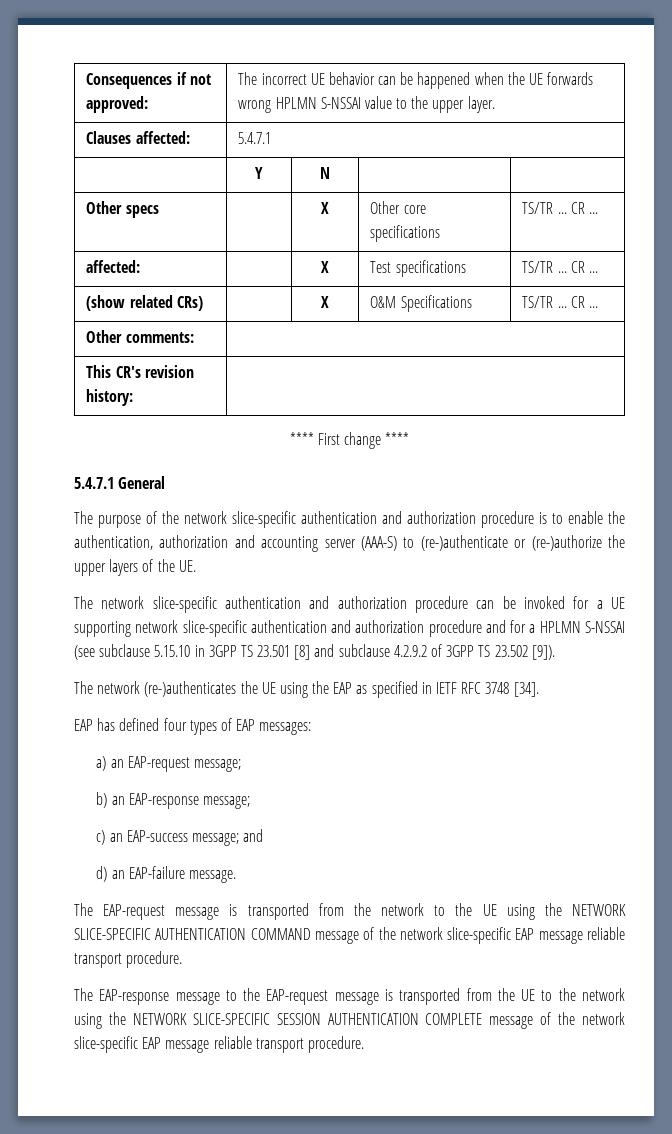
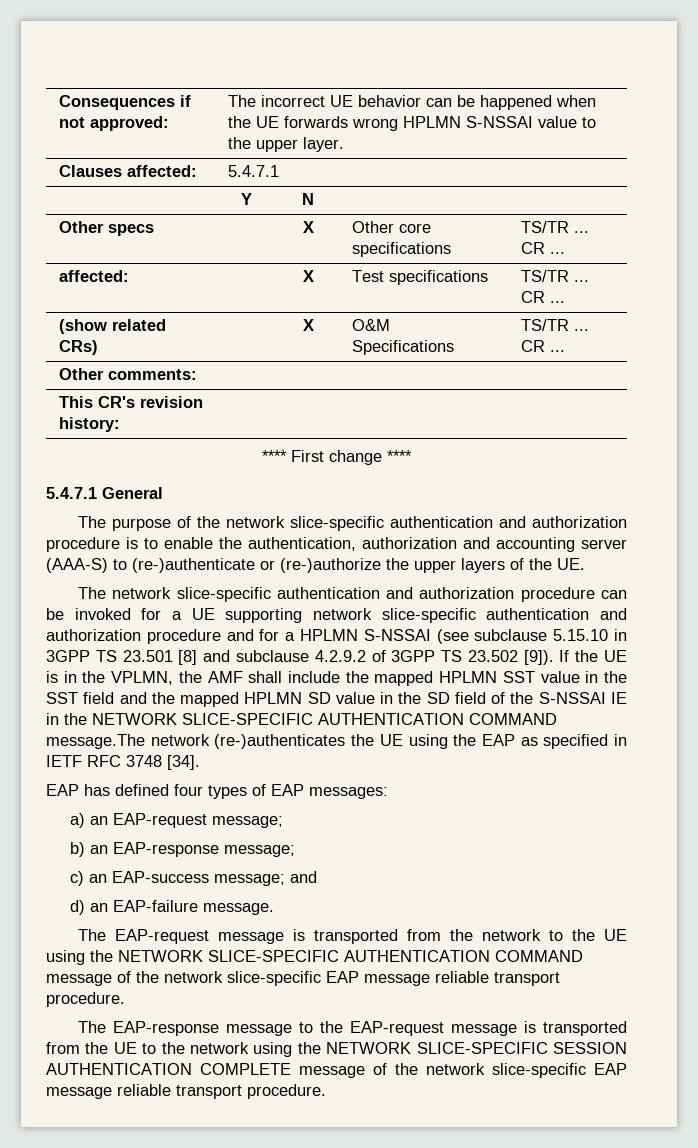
- The network slice-specific authentication and authorization procedure can be invoked for a UE supporting network slice-specific authentication and authorization procedure and for a HPLMN S-NSSAI (see subclause 5.15.10 in 3GPP TS 23.501 [8] and subclause 4.2.9.2 of 3GPP TS 23.502 [9]).
- The network (re-)authenticates the UE using the EAP as specified in IETF RFC 3748 [34].
+ The network slice-specific authentication and authorization procedure can be invoked for a UE supporting network slice-specific authentication and authorization procedure and for a HPLMN S-NSSAI (see subclause 5.15.10 in 3GPP TS 23.501 [8] and subclause 4.2.9.2 of 3GPP TS 23.502 [9]). If the UE is in the VPLMN, the AMF shall include the mapped HPLMN SST value in the SST field and the mapped HPLMN SD value in the SD field of the S-NSSAI IE in the NETWORK SLICE-SPECIFIC AUTHENTICATION COMMAND message.The network (re-)authenticates the UE using the EAP as specified in IETF RFC 3748 [34].

